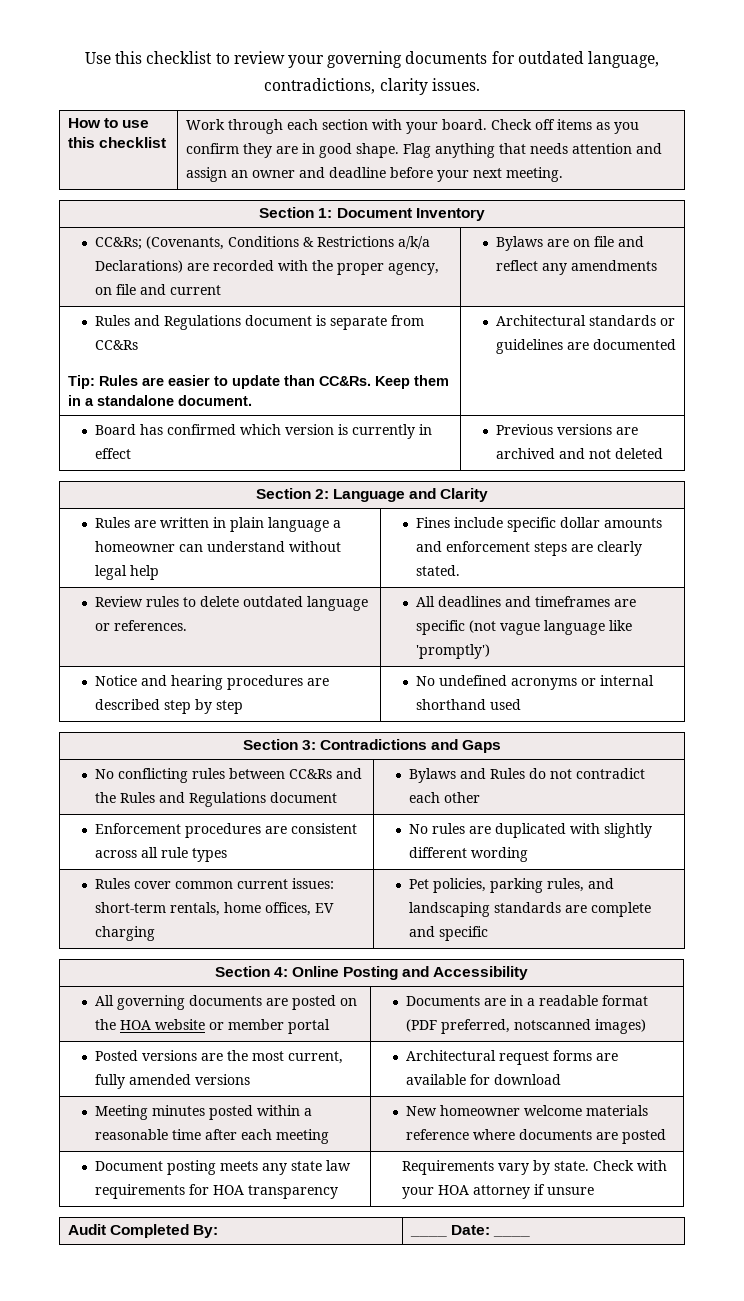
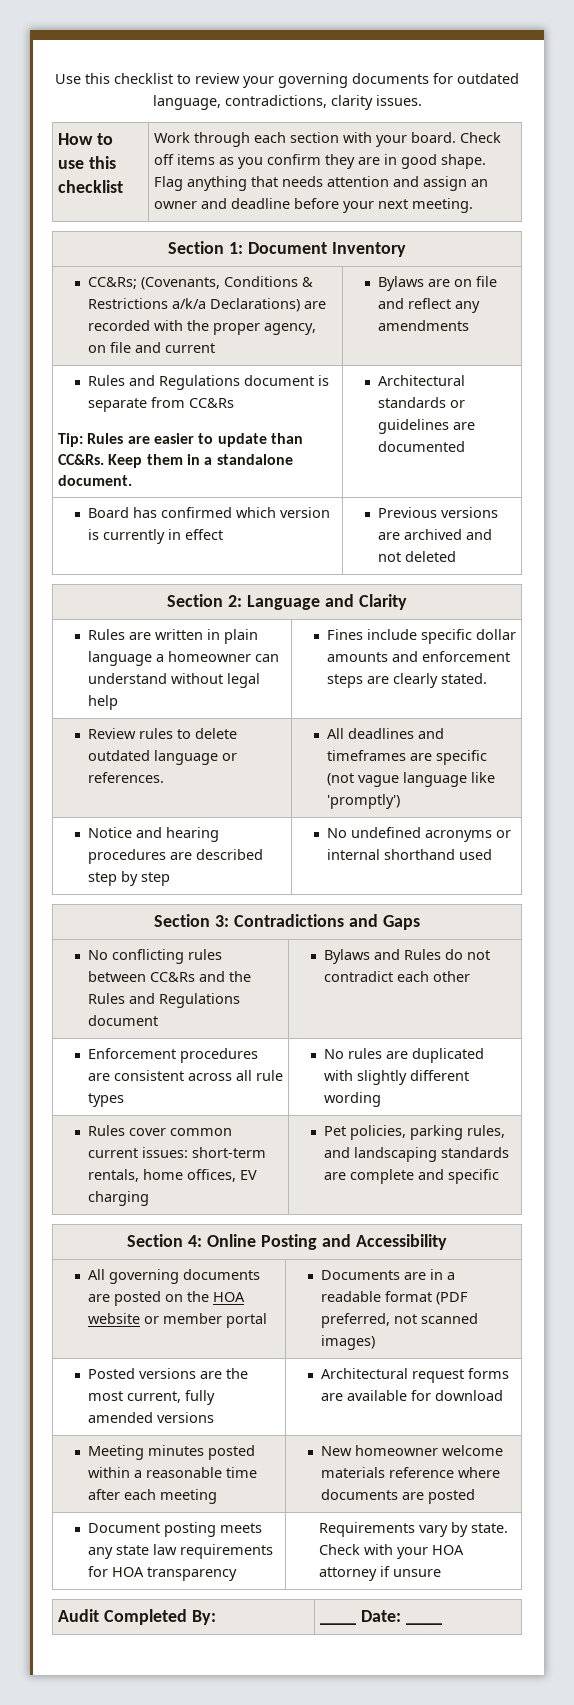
- All governing documents are posted on the HOA website or member portal | Documents are in a readable format (PDF preferred, notscanned images)
+ All governing documents are posted on the HOA website or member portal | Documents are in a readable format (PDF preferred, not scanned images)

